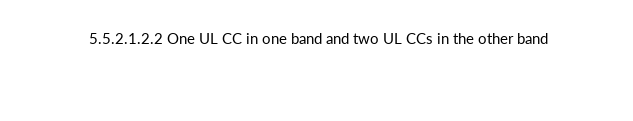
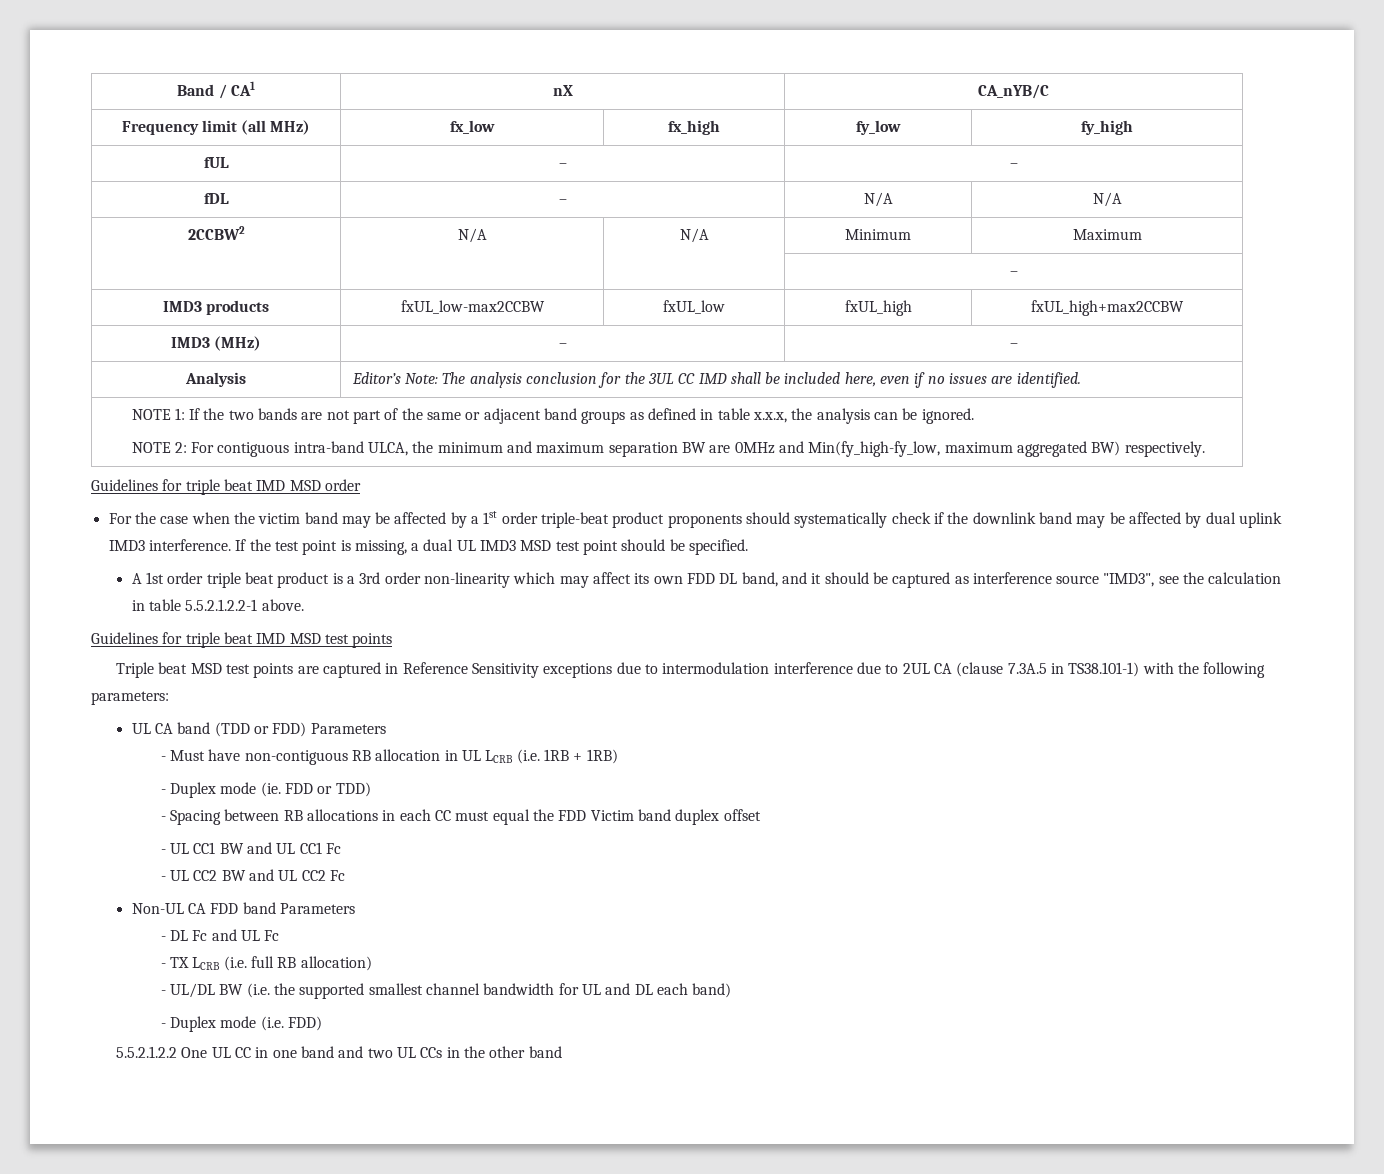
+ Band / CA1 | nX | CA_nYB/C
+ Frequency limit (all MHz) | fx_low | fx_high | fy_low | fy_high
+ fUL | – | –
+ fDL | – | N/A | N/A
+ 2CCBW2 | N/A | N/A | Minimum | Maximum
+ | | | –
+ IMD3 products | fxUL_low-max2CCBW | fxUL_low | fxUL_high | fxUL_high+max2CCBW
+ IMD3 (MHz) | – | –
+ Analysis | Editor’s Note: The analysis conclusion for the 3UL CC IMD shall be included here, even if no issues are identified.
+ NOTE 1: If the two bands are not part of the same or adjacent band groups as defined in table x.x.x, the analysis can be ignored.
+ NOTE 2: For contiguous intra-band ULCA, the minimum and maximum separation BW are 0MHz and Min(fy_high-fy_low, maximum aggregated BW) respectively.
+ Guidelines for triple beat IMD MSD order
+ For the case when the victim band may be affected by a 1st order triple-beat product proponents should systematically check if the downlink band may be affected by dual uplink IMD3 interference. If the test point is missing, a dual UL IMD3 MSD test point should be specified.
+ A 1st order triple beat product is a 3rd order non-linearity which may affect its own FDD DL band, and it should be captured as interference source "IMD3", see the calculation in table 5.5.2.1.2.2-1 above.
+ Guidelines for triple beat IMD MSD test points
+ Triple beat MSD test points are captured in Reference Sensitivity exceptions due to intermodulation interference due to 2UL CA (clause 7.3A.5 in TS38.101-1) with the following parameters:
+ UL CA band (TDD or FDD) Parameters
+ - Must have non-contiguous RB allocation in UL LCRB (i.e. 1RB + 1RB)
+ - Duplex mode (ie. FDD or TDD)
+ - Spacing between RB allocations in each CC must equal the FDD Victim band duplex offset
+ - UL CC1 BW and UL CC1 Fc
+ - UL CC2 BW and UL CC2 Fc
+ Non-UL CA FDD band Parameters
+ - DL Fc and UL Fc
+ - TX LCRB (i.e. full RB allocation)
+ - UL/DL BW (i.e. the supported smallest channel bandwidth for UL and DL each band)
+ - Duplex mode (i.e. FDD)

